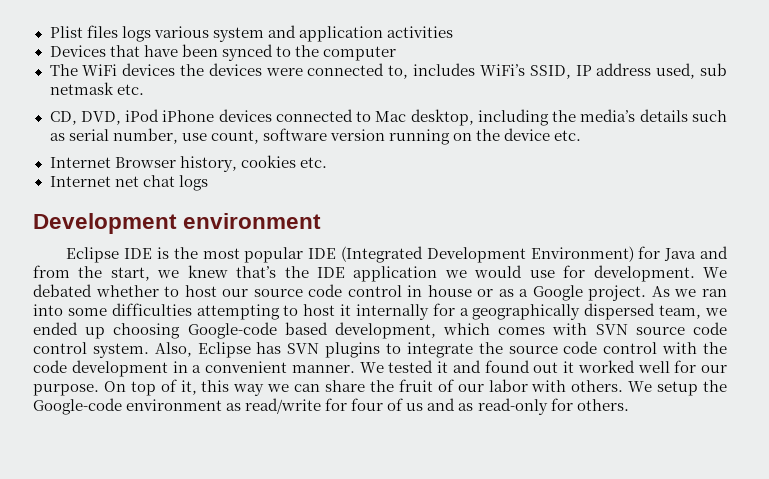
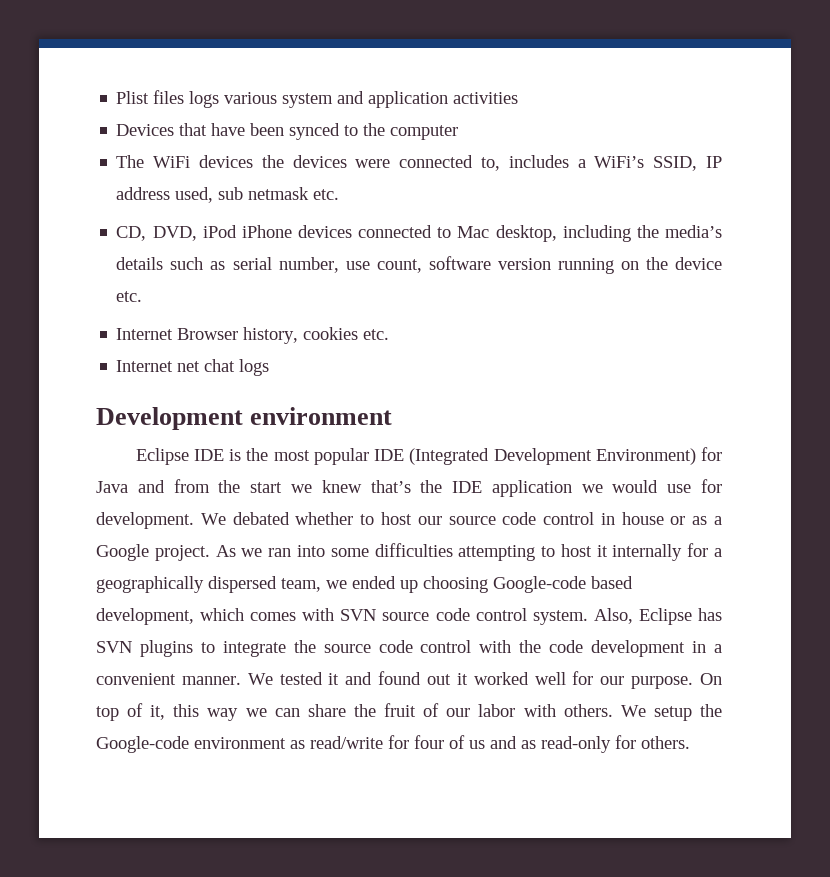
- The WiFi devices the devices were connected to, includes WiFi’s SSID, IP address used, sub netmask etc.
+ The WiFi devices the devices were connected to, includes a WiFi’s SSID, IP address used, sub netmask etc.
- Eclipse IDE is the most popular IDE (Integrated Development Environment) for Java and from the start, we knew that’s the IDE application we would use for development.
+ Eclipse IDE is the most popular IDE (Integrated Development Environment) for Java and from the start we knew that’s the IDE application we would use for development.

